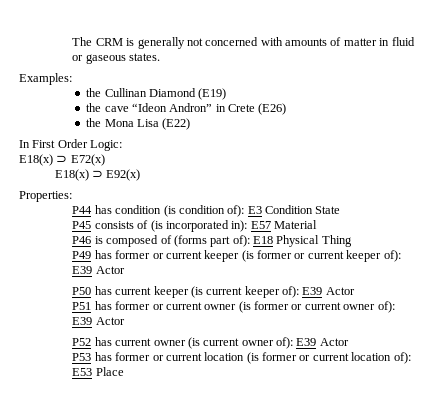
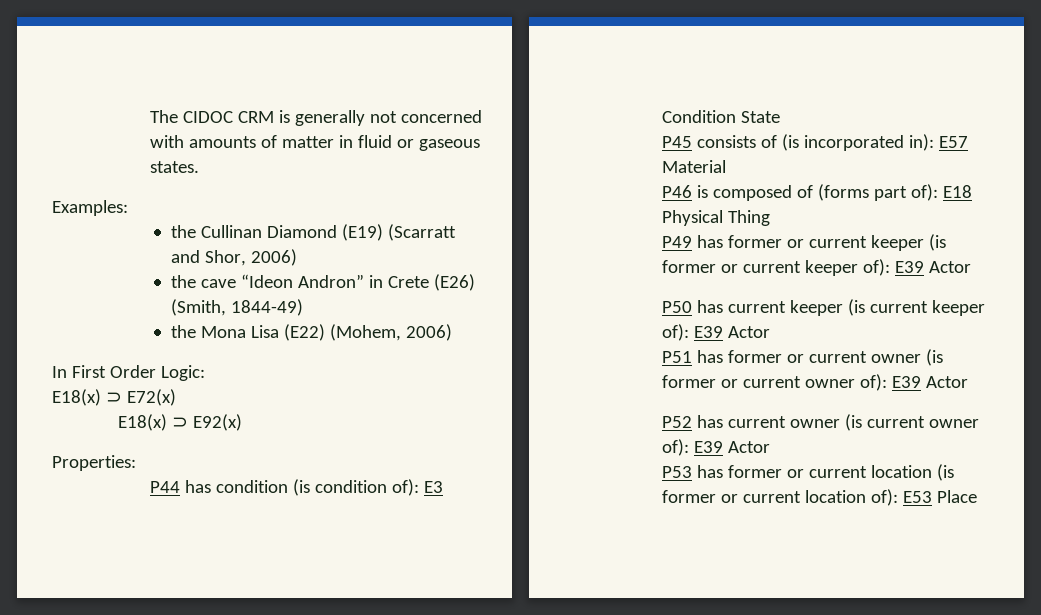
- The CRM is generally not concerned with amounts of matter in fluid or gaseous states.
+ The CIDOC CRM is generally not concerned with amounts of matter in fluid or gaseous states.
- the Cullinan Diamond (E19)
+ the Cullinan Diamond (E19) (Scarratt and Shor, 2006)
- the cave “Ideon Andron” in Crete (E26)
+ the cave “Ideon Andron” in Crete (E26) (Smith, 1844-49)
- the Mona Lisa (E22)
+ the Mona Lisa (E22) (Mohem, 2006)

